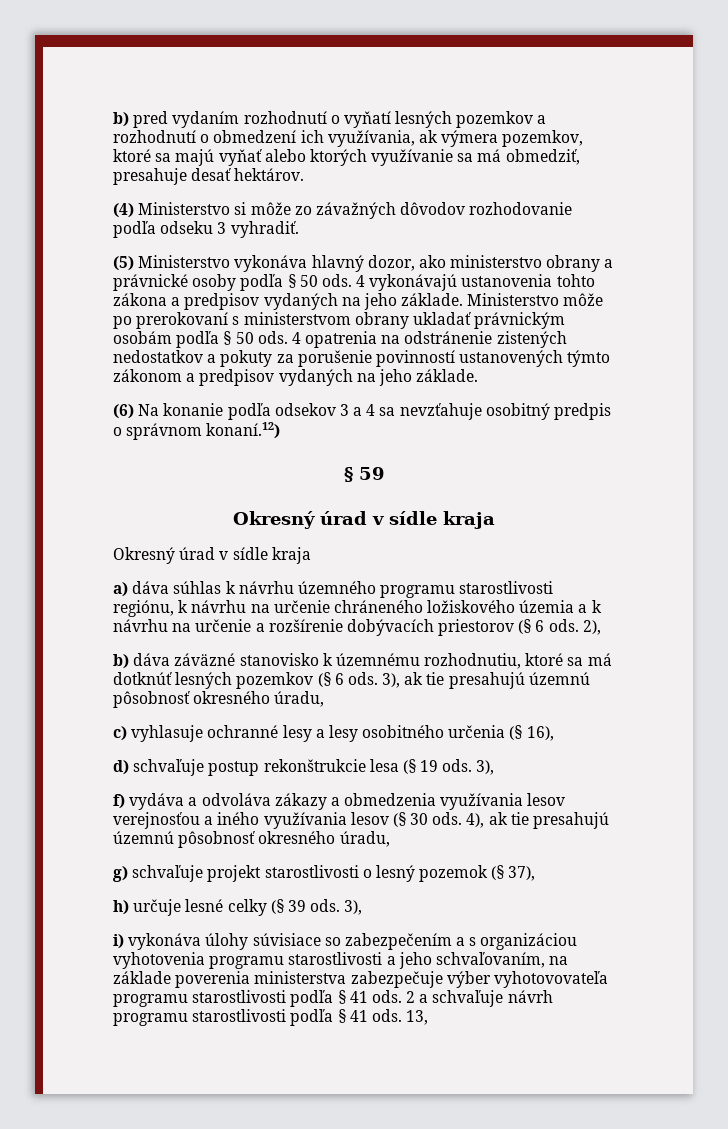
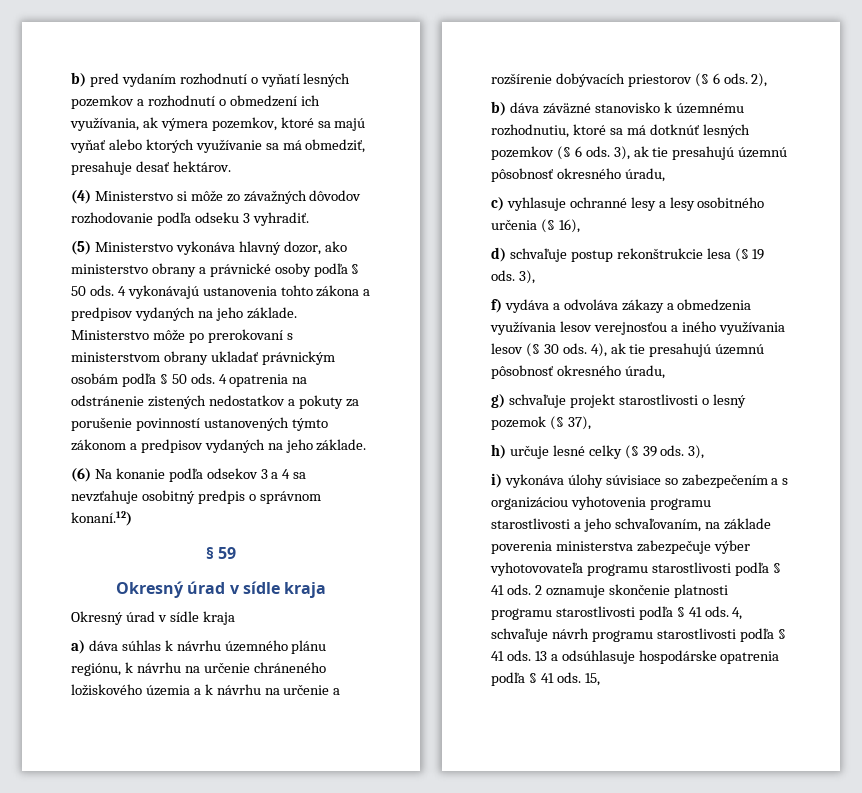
- a) dáva súhlas k návrhu územného programu starostlivosti regiónu, k návrhu na určenie chráneného ložiskového územia a k návrhu na určenie a rozšírenie dobývacích priestorov (§ 6 ods.
+ a) dáva súhlas k návrhu územného plánu regiónu, k návrhu na určenie chráneného ložiskového územia a k návrhu na určenie a rozšírenie dobývacích priestorov (§ 6 ods.
- 2 a schvaľuje návrh programu starostlivosti podľa § 41 ods.
+ 2 oznamuje skončenie platnosti programu starostlivosti podľa § 41 ods. 4, schvaľuje návrh programu starostlivosti podľa § 41 ods.
- 13,
+ 13 a odsúhlasuje hospodárske opatrenia podľa § 41 ods. 15,

